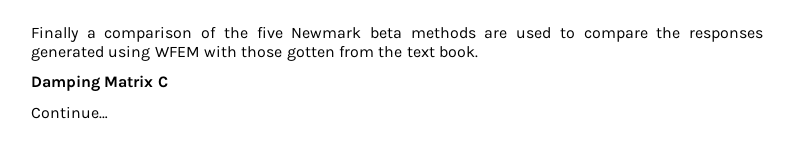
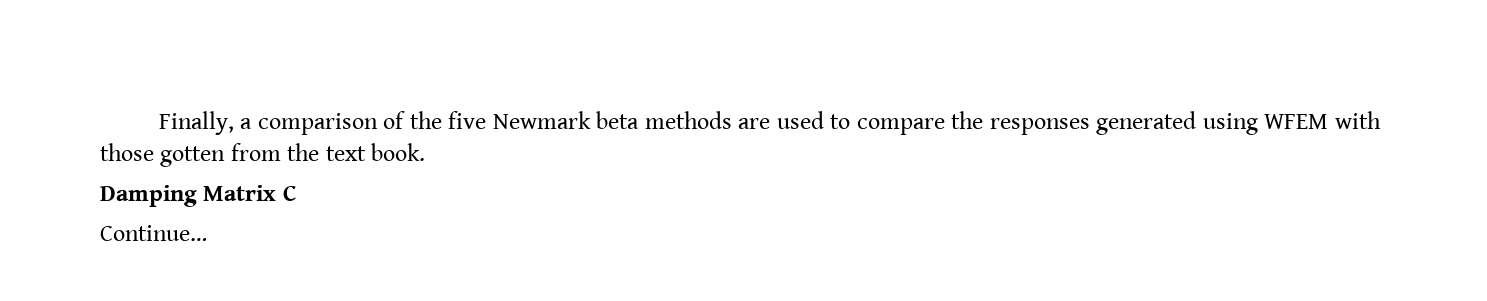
- Finally a comparison of the five Newmark beta methods are used to compare the responses generated using WFEM with those gotten from the text book.
+ Finally, a comparison of the five Newmark beta methods are used to compare the responses generated using WFEM with those gotten from the text book.

